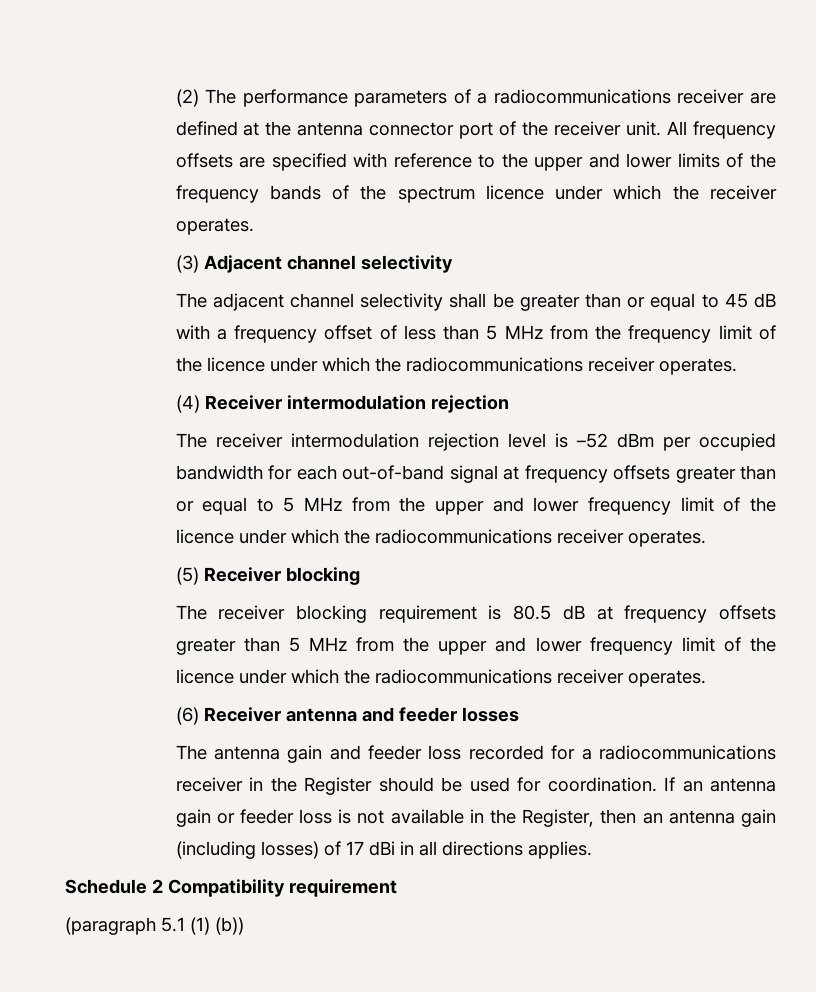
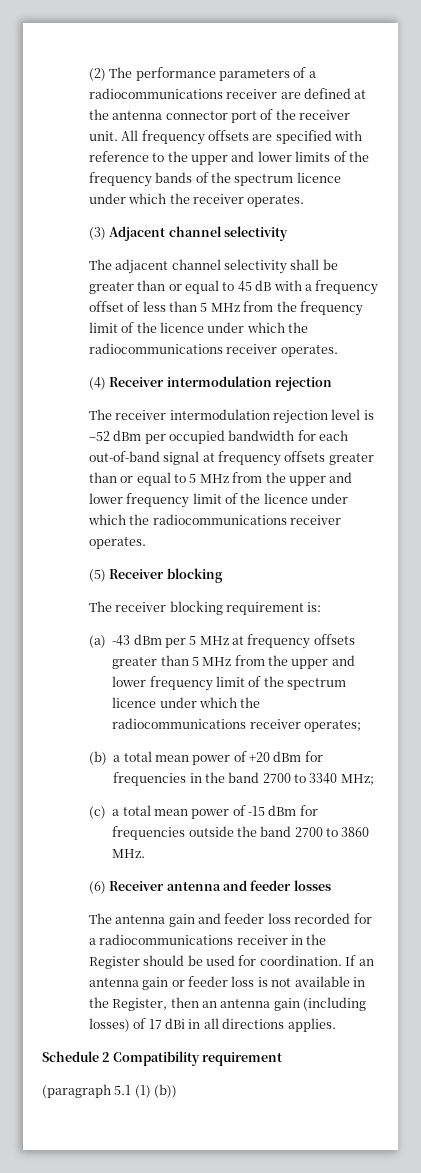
- The receiver blocking requirement is 80.5 dB at frequency offsets greater than 5 MHz from the upper and lower frequency limit of the licence under which the radiocommunications receiver operates.
+ The receiver blocking requirement is:
+ (a) -43 dBm per 5 MHz at frequency offsets greater than 5 MHz from the upper and lower frequency limit of the spectrum licence under which the radiocommunications receiver operates;
+ (b) a total mean power of +20 dBm for frequencies in the band 2700 to 3340 MHz;
+ (c) a total mean power of -15 dBm for frequencies outside the band 2700 to 3860 MHz.

